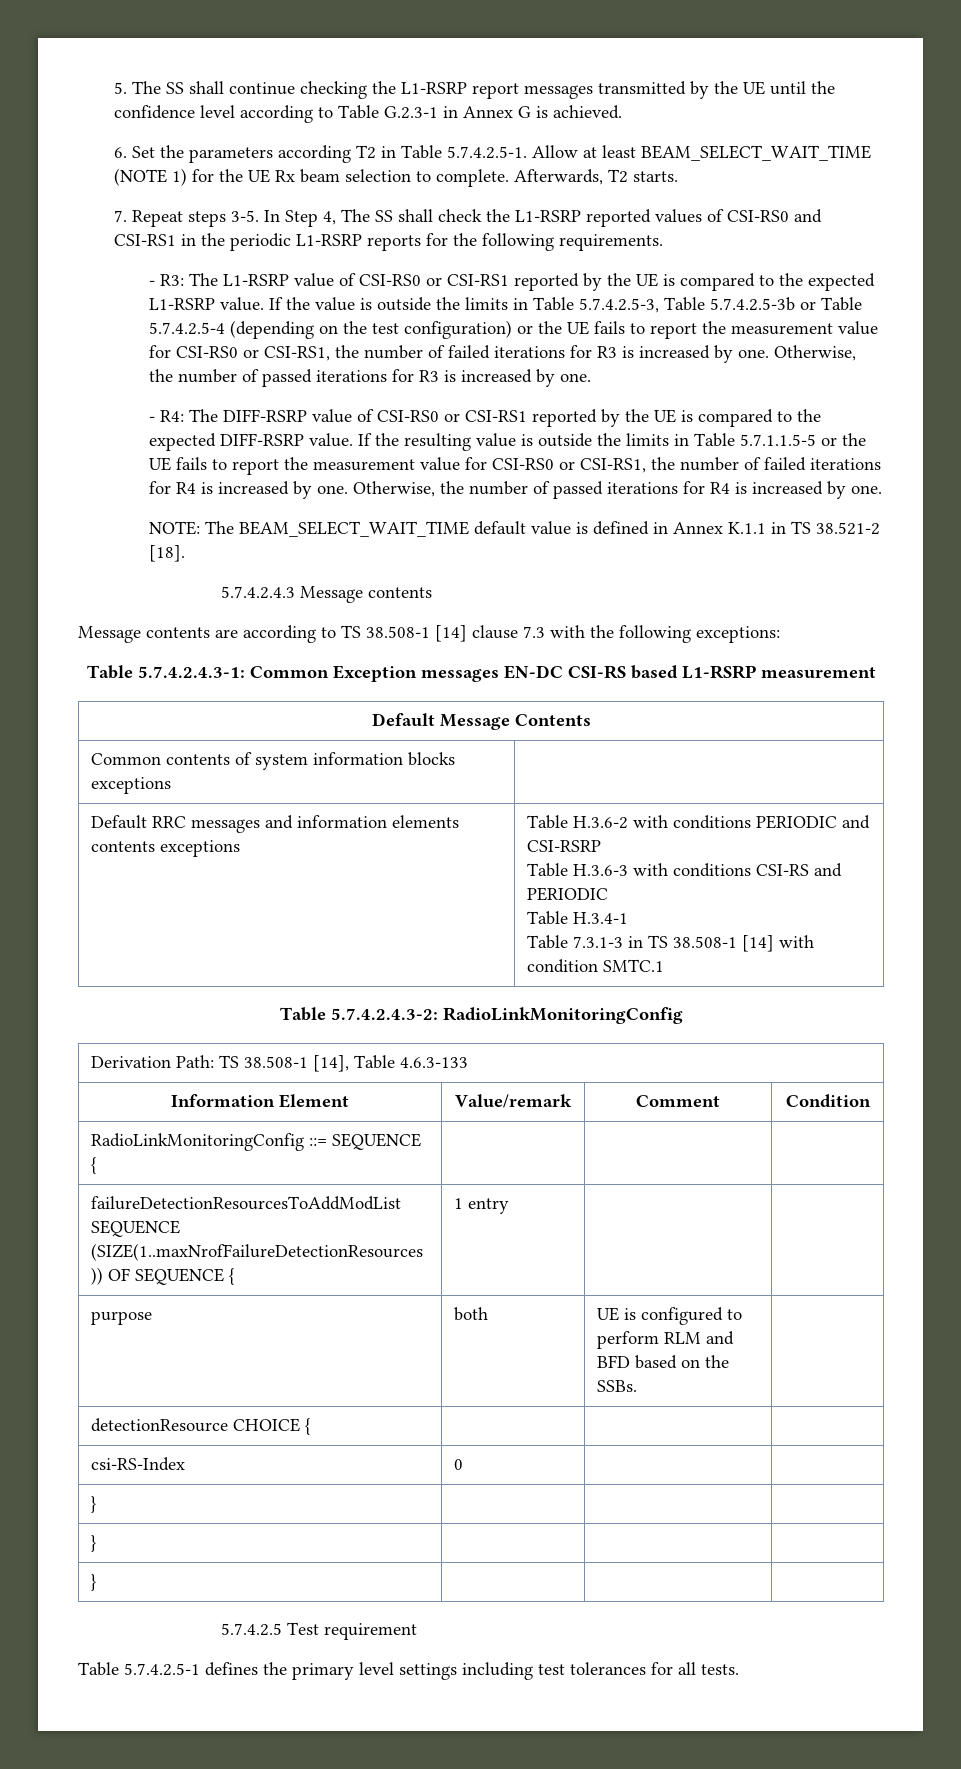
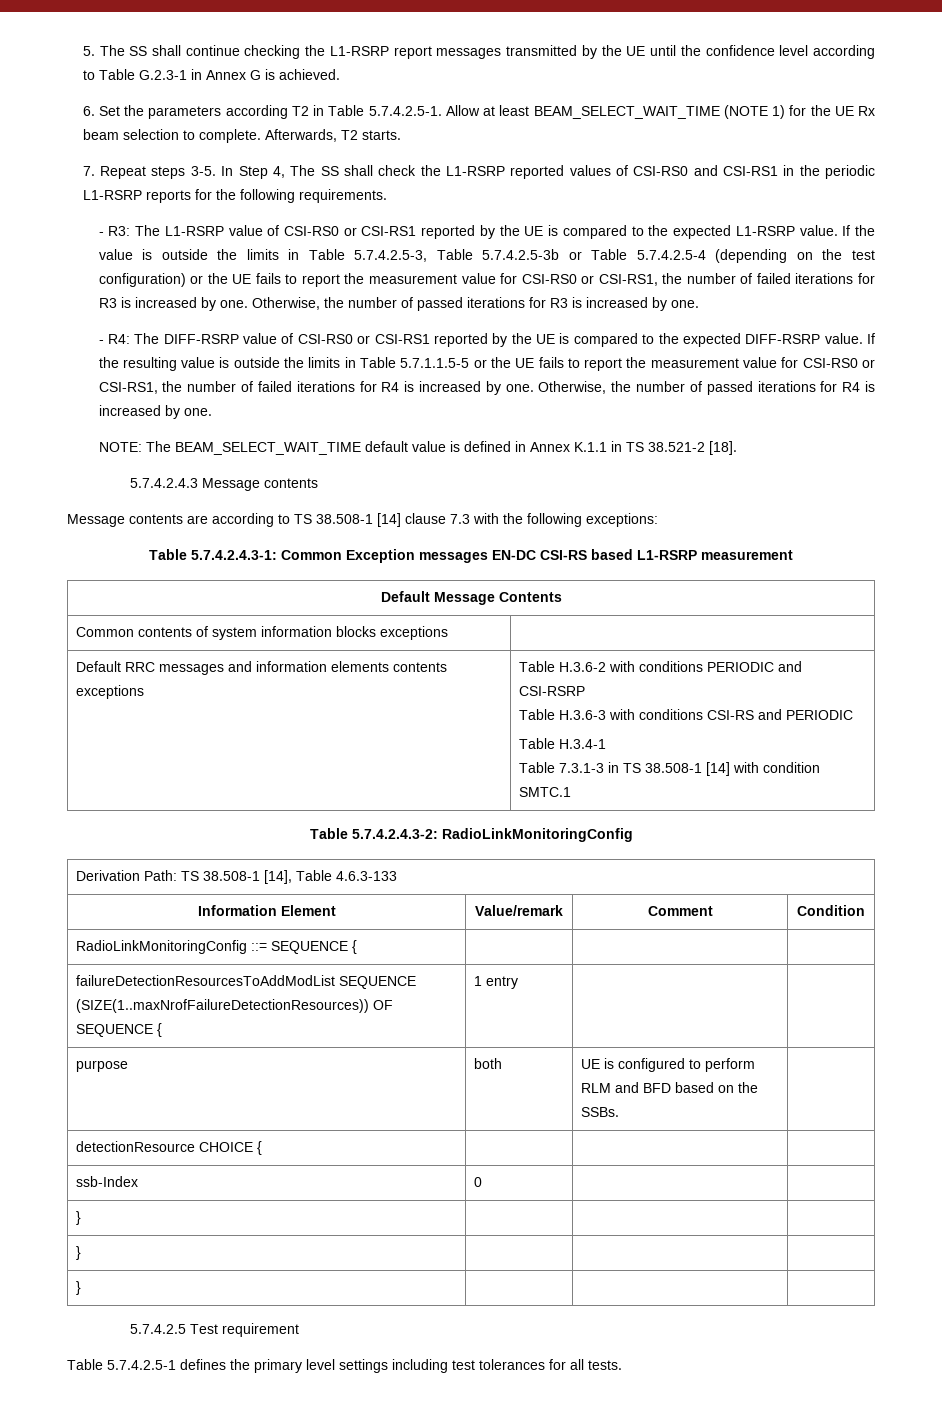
- csi-RS-Index | 0 | |
+ ssb-Index | 0 | |

